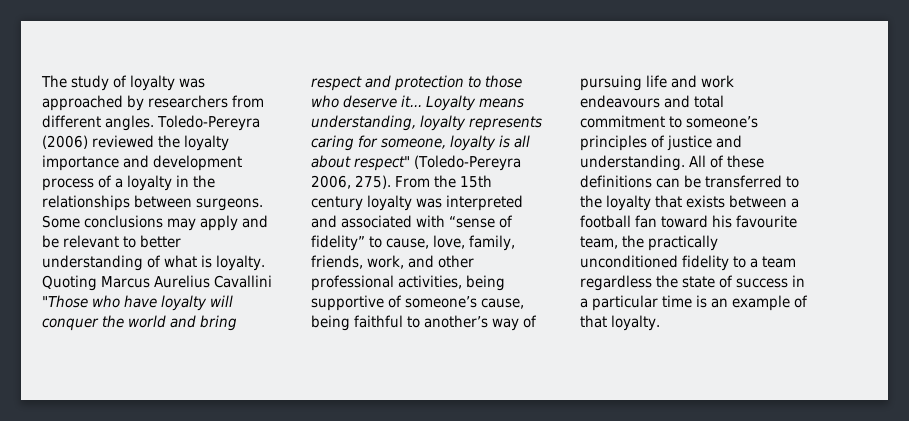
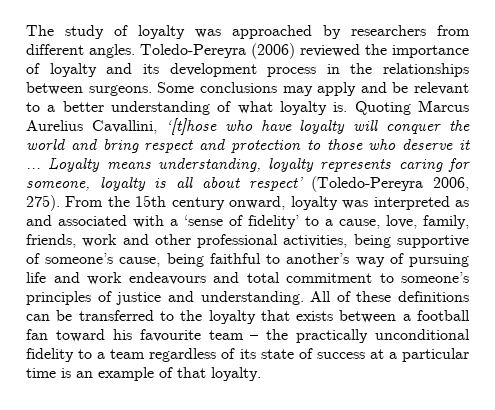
- Toledo-Pereyra (2006) reviewed the loyalty importance and development process of a loyalty in the relationships between surgeons.
+ Toledo-Pereyra (2006) reviewed the importance of loyalty and its development process in the relationships between surgeons.
- Some conclusions may apply and be relevant to better understanding of what is loyalty.
+ Some conclusions may apply and be relevant to a better understanding of what loyalty is.
- Quoting Marcus Aurelius Cavallini "Those who have loyalty will conquer the world and bring respect and protection to those who deserve it...
+ Quoting Marcus Aurelius Cavallini, ‘[t]hose who have loyalty will conquer the world and bring respect and protection to those who deserve it ...
- Loyalty means understanding, loyalty represents caring for someone, loyalty is all about respect" (Toledo-Pereyra 2006, 275).
+ Loyalty means understanding, loyalty represents caring for someone, loyalty is all about respect’ (Toledo-Pereyra 2006, 275).
- From the 15th century loyalty was interpreted and associated with “sense of fidelity” to cause, love, family, friends, work, and other professional activities, being supportive of someone’s cause, being faithful to another’s way of pursuing life and work endeavours and total commitment to someone’s principles of justice and understanding.
+ From the 15th century onward, loyalty was interpreted as and associated with a ‘sense of fidelity’ to a cause, love, family, friends, work and other professional activities, being supportive of someone’s cause, being faithful to another’s way of pursuing life and work endeavours and total commitment to someone’s principles of justice and understanding.
- All of these definitions can be transferred to the loyalty that exists between a football fan toward his favourite team, the practically unconditioned fidelity to a team regardless the state of success in a particular time is an example of that loyalty.
+ All of these definitions can be transferred to the loyalty that exists between a football fan toward his favourite team – the practically unconditional fidelity to a team regardless of its state of success at a particular time is an example of that loyalty.

